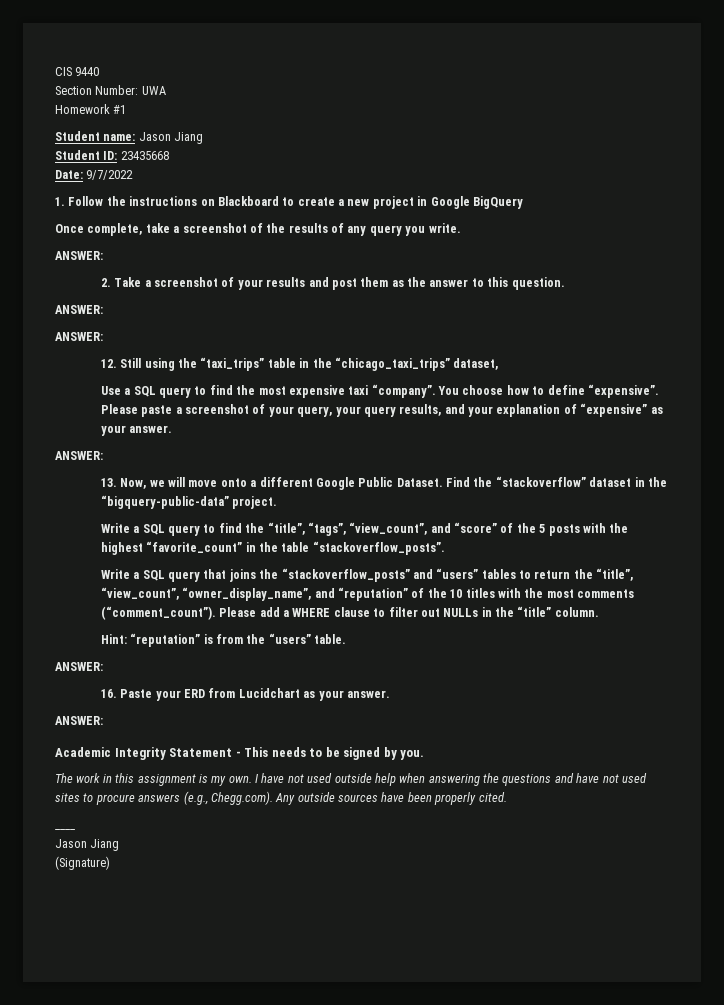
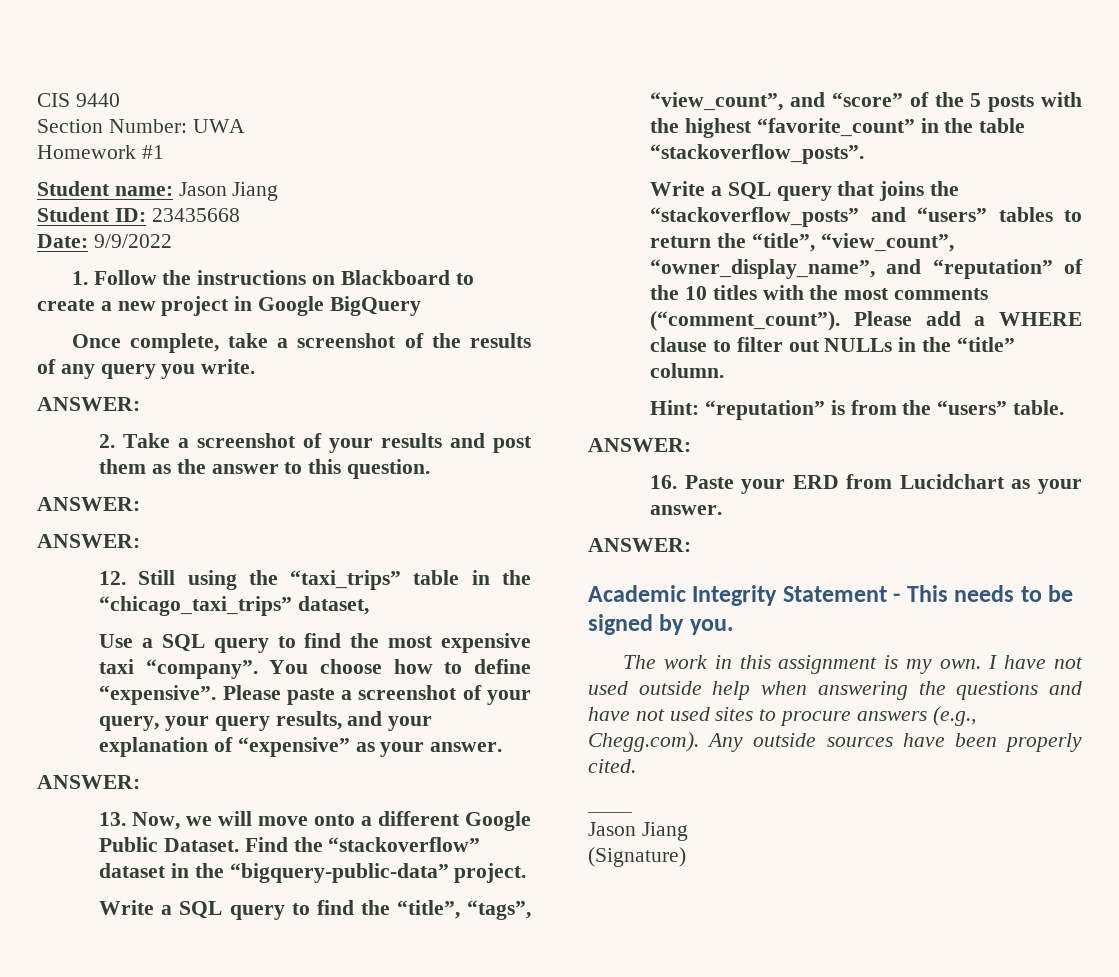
- Date: 9/7/2022
+ Date: 9/9/2022

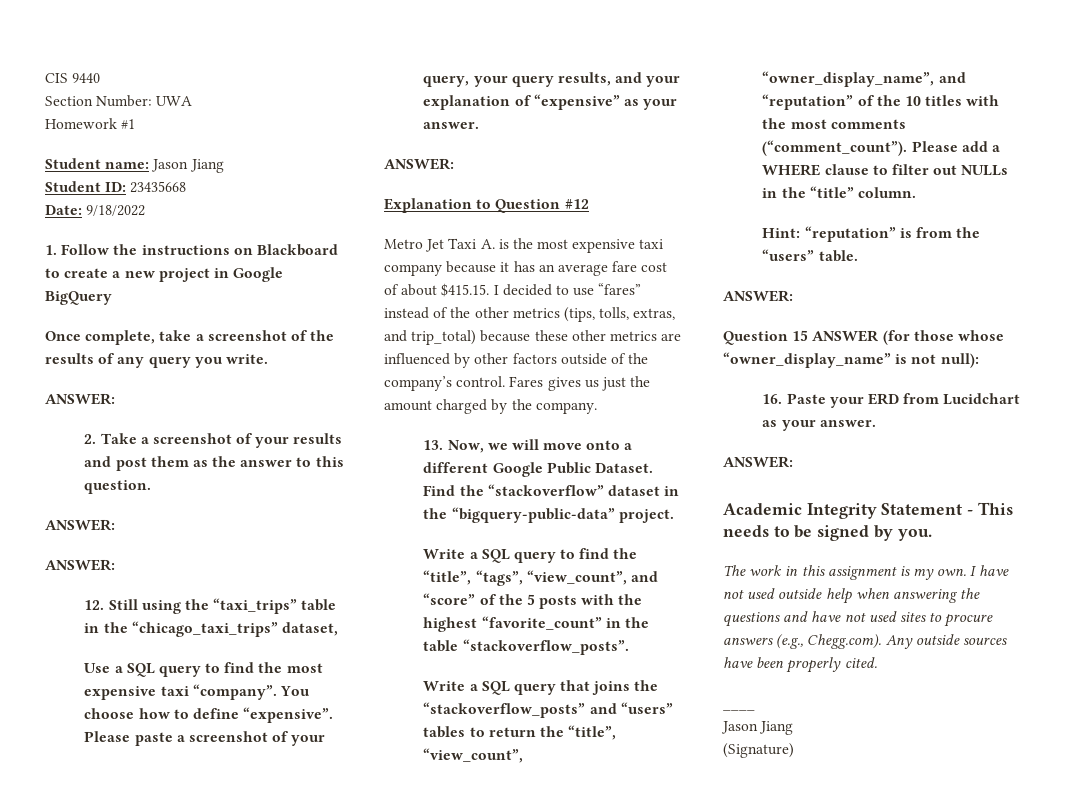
- Date: 9/9/2022
+ Date: 9/18/2022
+ Explanation to Question #12
+ Metro Jet Taxi A. is the most expensive taxi company because it has an average fare cost of about $415.15. I decided to use “fares” instead of the other metrics (tips, tolls, extras, and trip_total) because these other metrics are influenced by other factors outside of the company’s control. Fares gives us just the amount charged by the company.
+ Question 15 ANSWER (for those whose “owner_display_name” is not null):

